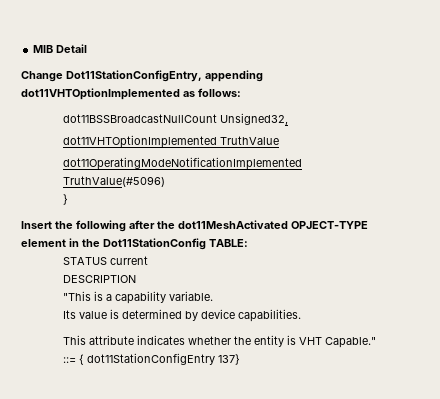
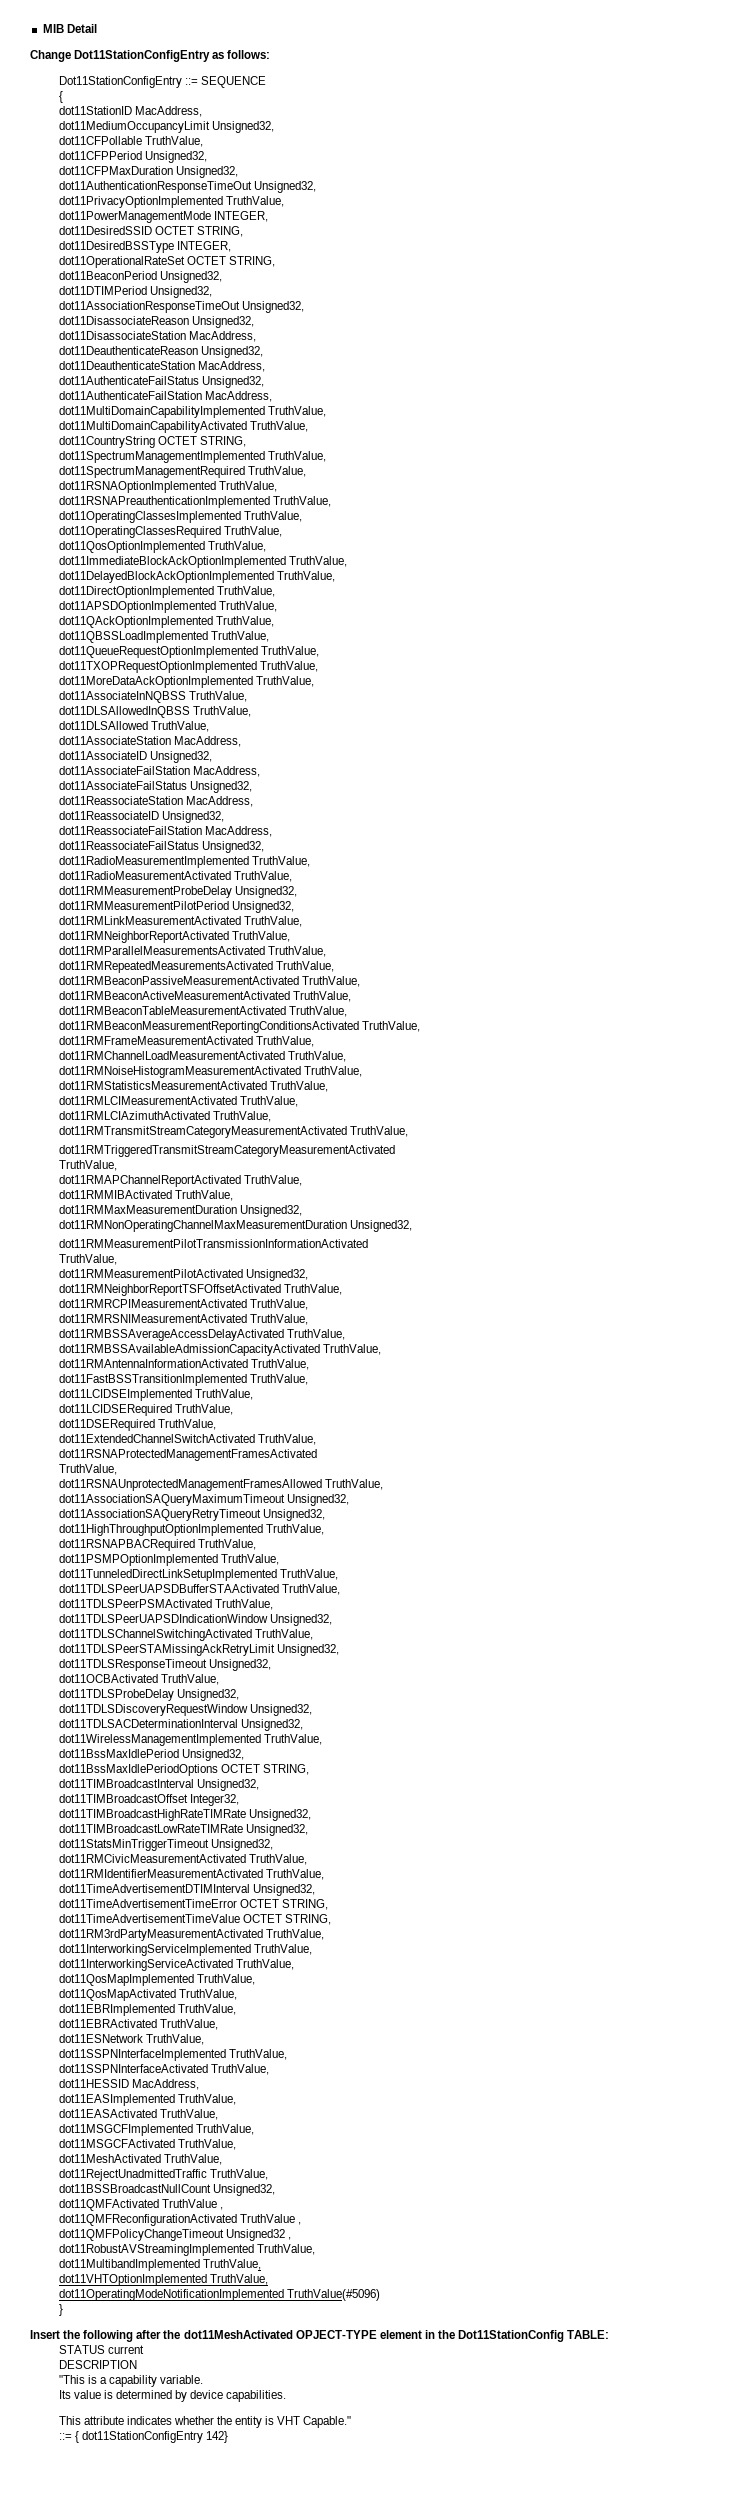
- Change Dot11StationConfigEntry, appending dot11VHTOptionImplemented as follows:
+ Change Dot11StationConfigEntry as follows:
+ Dot11StationConfigEntry ::= SEQUENCE
+ {
+ dot11StationID MacAddress,
+ dot11MediumOccupancyLimit Unsigned32,
+ dot11CFPollable TruthValue,
+ dot11CFPPeriod Unsigned32,
+ dot11CFPMaxDuration Unsigned32,
+ dot11AuthenticationResponseTimeOut Unsigned32,
+ dot11PrivacyOptionImplemented TruthValue,
+ dot11PowerManagementMode INTEGER,
+ dot11DesiredSSID OCTET STRING,
+ dot11DesiredBSSType INTEGER,
+ dot11OperationalRateSet OCTET STRING,
+ dot11BeaconPeriod Unsigned32,
+ dot11DTIMPeriod Unsigned32,
+ dot11AssociationResponseTimeOut Unsigned32,
+ dot11DisassociateReason Unsigned32,
+ dot11DisassociateStation MacAddress,
+ dot11DeauthenticateReason Unsigned32,
+ dot11DeauthenticateStation MacAddress,
+ dot11AuthenticateFailStatus Unsigned32,
+ dot11AuthenticateFailStation MacAddress,
+ dot11MultiDomainCapabilityImplemented TruthValue,
+ dot11MultiDomainCapabilityActivated TruthValue,
+ dot11CountryString OCTET STRING,
+ dot11SpectrumManagementImplemented TruthValue,
+ dot11SpectrumManagementRequired TruthValue,
+ dot11RSNAOptionImplemented TruthValue,
+ dot11RSNAPreauthenticationImplemented TruthValue,
+ dot11OperatingClassesImplemented TruthValue,
+ dot11OperatingClassesRequired TruthValue,
+ dot11QosOptionImplemented TruthValue,
+ dot11ImmediateBlockAckOptionImplemented TruthValue,
+ dot11DelayedBlockAckOptionImplemented TruthValue,
+ dot11DirectOptionImplemented TruthValue,
+ dot11APSDOptionImplemented TruthValue,
+ dot11QAckOptionImplemented TruthValue,
+ dot11QBSSLoadImplemented TruthValue,
+ dot11QueueRequestOptionImplemented TruthValue,
+ dot11TXOPRequestOptionImplemented TruthValue,
+ dot11MoreDataAckOptionImplemented TruthValue,
+ dot11AssociateInNQBSS TruthValue,
+ dot11DLSAllowedInQBSS TruthValue,
+ dot11DLSAllowed TruthValue,
+ dot11AssociateStation MacAddress,
+ dot11AssociateID Unsigned32,
+ dot11AssociateFailStation MacAddress,
+ dot11AssociateFailStatus Unsigned32,
+ dot11ReassociateStation MacAddress,
+ dot11ReassociateID Unsigned32,
+ dot11ReassociateFailStation MacAddress,
+ dot11ReassociateFailStatus Unsigned32,
+ dot11RadioMeasurementImplemented TruthValue,
+ dot11RadioMeasurementActivated TruthValue,
+ dot11RMMeasurementProbeDelay Unsigned32,
+ dot11RMMeasurementPilotPeriod Unsigned32,
+ dot11RMLinkMeasurementActivated TruthValue,
+ dot11RMNeighborReportActivated TruthValue,
+ dot11RMParallelMeasurementsActivated TruthValue,
+ dot11RMRepeatedMeasurementsActivated TruthValue,
+ dot11RMBeaconPassiveMeasurementActivated TruthValue,
+ dot11RMBeaconActiveMeasurementActivated TruthValue,
+ dot11RMBeaconTableMeasurementActivated TruthValue,
+ dot11RMBeaconMeasurementReportingConditionsActivated TruthValue,
+ dot11RMFrameMeasurementActivated TruthValue,
+ dot11RMChannelLoadMeasurementActivated TruthValue,
+ dot11RMNoiseHistogramMeasurementActivated TruthValue,
+ dot11RMStatisticsMeasurementActivated TruthValue,
+ dot11RMLCIMeasurementActivated TruthValue,
+ dot11RMLCIAzimuthActivated TruthValue,
+ dot11RMTransmitStreamCategoryMeasurementActivated TruthValue,
+ dot11RMTriggeredTransmitStreamCategoryMeasurementActivated
+ TruthValue,
+ dot11RMAPChannelReportActivated TruthValue,
+ dot11RMMIBActivated TruthValue,
+ dot11RMMaxMeasurementDuration Unsigned32,
+ dot11RMNonOperatingChannelMaxMeasurementDuration Unsigned32,
+ dot11RMMeasurementPilotTransmissionInformationActivated
+ TruthValue,
+ dot11RMMeasurementPilotActivated Unsigned32,
+ dot11RMNeighborReportTSFOffsetActivated TruthValue,
+ dot11RMRCPIMeasurementActivated TruthValue,
+ dot11RMRSNIMeasurementActivated TruthValue,
+ dot11RMBSSAverageAccessDelayActivated TruthValue,
+ dot11RMBSSAvailableAdmissionCapacityActivated TruthValue,
+ dot11RMAntennaInformationActivated TruthValue,
+ dot11FastBSSTransitionImplemented TruthValue,
+ dot11LCIDSEImplemented TruthValue,
+ dot11LCIDSERequired TruthValue,
+ dot11DSERequired TruthValue,
+ dot11ExtendedChannelSwitchActivated TruthValue,
+ dot11RSNAProtectedManagementFramesActivated
+ TruthValue,
+ dot11RSNAUnprotectedManagementFramesAllowed TruthValue,
+ dot11AssociationSAQueryMaximumTimeout Unsigned32,
+ dot11AssociationSAQueryRetryTimeout Unsigned32,
+ dot11HighThroughputOptionImplemented TruthValue,
+ dot11RSNAPBACRequired TruthValue,
+ dot11PSMPOptionImplemented TruthValue,
+ dot11TunneledDirectLinkSetupImplemented TruthValue,
+ dot11TDLSPeerUAPSDBufferSTAActivated TruthValue,
+ dot11TDLSPeerPSMActivated TruthValue,
+ dot11TDLSPeerUAPSDIndicationWindow Unsigned32,
+ dot11TDLSChannelSwitchingActivated TruthValue,
+ dot11TDLSPeerSTAMissingAckRetryLimit Unsigned32,
+ dot11TDLSResponseTimeout Unsigned32,
+ dot11OCBActivated TruthValue,
+ dot11TDLSProbeDelay Unsigned32,
+ dot11TDLSDiscoveryRequestWindow Unsigned32,
+ dot11TDLSACDeterminationInterval Unsigned32,
+ dot11WirelessManagementImplemented TruthValue,
+ dot11BssMaxIdlePeriod Unsigned32,
+ dot11BssMaxIdlePeriodOptions OCTET STRING,
+ dot11TIMBroadcastInterval Unsigned32,
+ dot11TIMBroadcastOffset Integer32,
+ dot11TIMBroadcastHighRateTIMRate Unsigned32,
+ dot11TIMBroadcastLowRateTIMRate Unsigned32,
+ dot11StatsMinTriggerTimeout Unsigned32,
+ dot11RMCivicMeasurementActivated TruthValue,
+ dot11RMIdentifierMeasurementActivated TruthValue,
+ dot11TimeAdvertisementDTIMInterval Unsigned32,
+ dot11TimeAdvertisementTimeError OCTET STRING,
+ dot11TimeAdvertisementTimeValue OCTET STRING,
+ dot11RM3rdPartyMeasurementActivated TruthValue,
+ dot11InterworkingServiceImplemented TruthValue,
+ dot11InterworkingServiceActivated TruthValue,
+ dot11QosMapImplemented TruthValue,
+ dot11QosMapActivated TruthValue,
+ dot11EBRImplemented TruthValue,
+ dot11EBRActivated TruthValue,
+ dot11ESNetwork TruthValue,
+ dot11SSPNInterfaceImplemented TruthValue,
+ dot11SSPNInterfaceActivated TruthValue,
+ dot11HESSID MacAddress,
+ dot11EASImplemented TruthValue,
+ dot11EASActivated TruthValue,
+ dot11MSGCFImplemented TruthValue,
+ dot11MSGCFActivated TruthValue,
+ dot11MeshActivated TruthValue,
+ dot11RejectUnadmittedTraffic TruthValue,
  dot11BSSBroadcastNullCount Unsigned32,
- dot11VHTOptionImplemented TruthValue
+ dot11QMFActivated TruthValue ,
+ dot11QMFReconfigurationActivated TruthValue ,
+ dot11QMFPolicyChangeTimeout Unsigned32 ,
+ dot11RobustAVStreamingImplemented TruthValue,
+ dot11MultibandImplemented TruthValue,
+ dot11VHTOptionImplemented TruthValue,
- ::= { dot11StationConfigEntry 137}
+ ::= { dot11StationConfigEntry 142}

